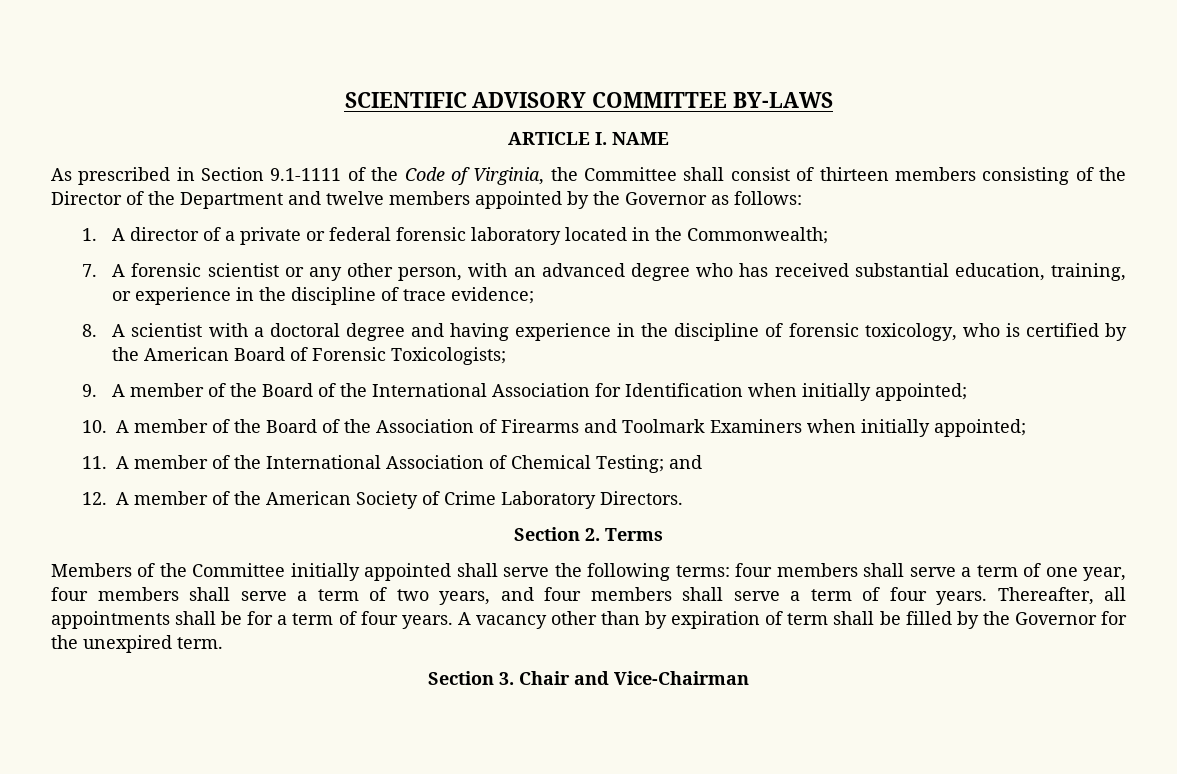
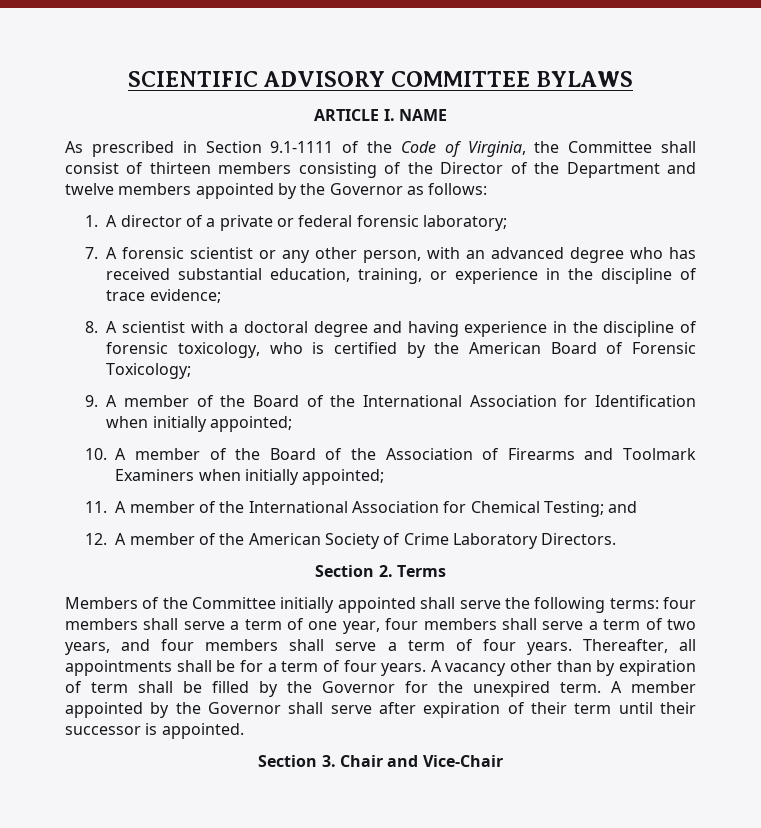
- SCIENTIFIC ADVISORY COMMITTEE BY-LAWS
+ SCIENTIFIC ADVISORY COMMITTEE BYLAWS
- 1. A director of a private or federal forensic laboratory located in the Commonwealth;
+ 1. A director of a private or federal forensic laboratory;
- 8. A scientist with a doctoral degree and having experience in the discipline of forensic toxicology, who is certified by the American Board of Forensic Toxicologists;
+ 8. A scientist with a doctoral degree and having experience in the discipline of forensic toxicology, who is certified by the American Board of Forensic Toxicology;
- 11. A member of the International Association of Chemical Testing; and
+ 11. A member of the International Association for Chemical Testing; and
+ A member appointed by the Governor shall serve after expiration of their term until their successor is appointed.
- Section 3. Chair and Vice-Chairman
+ Section 3. Chair and Vice-Chair

